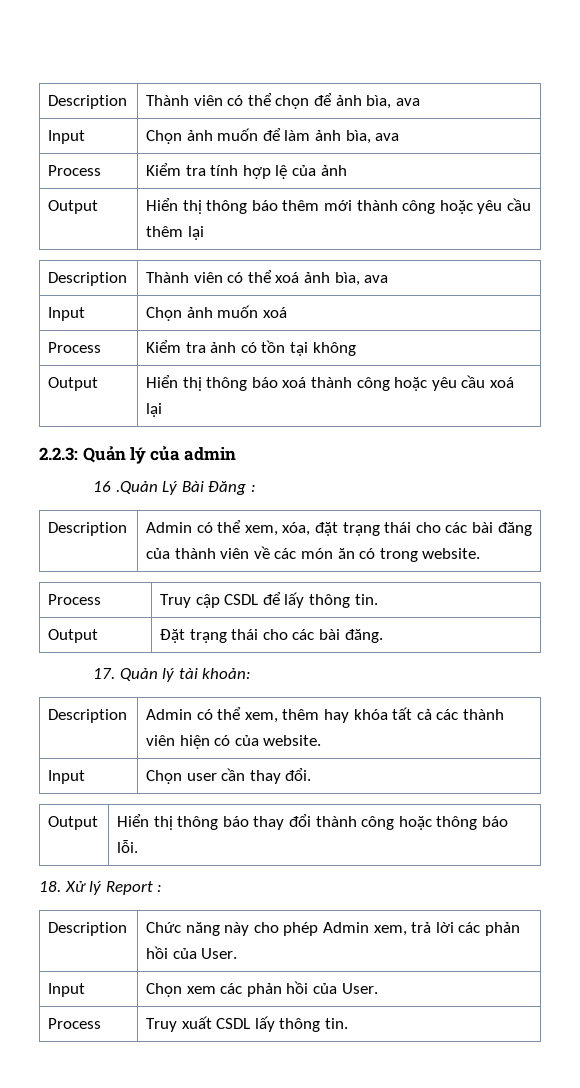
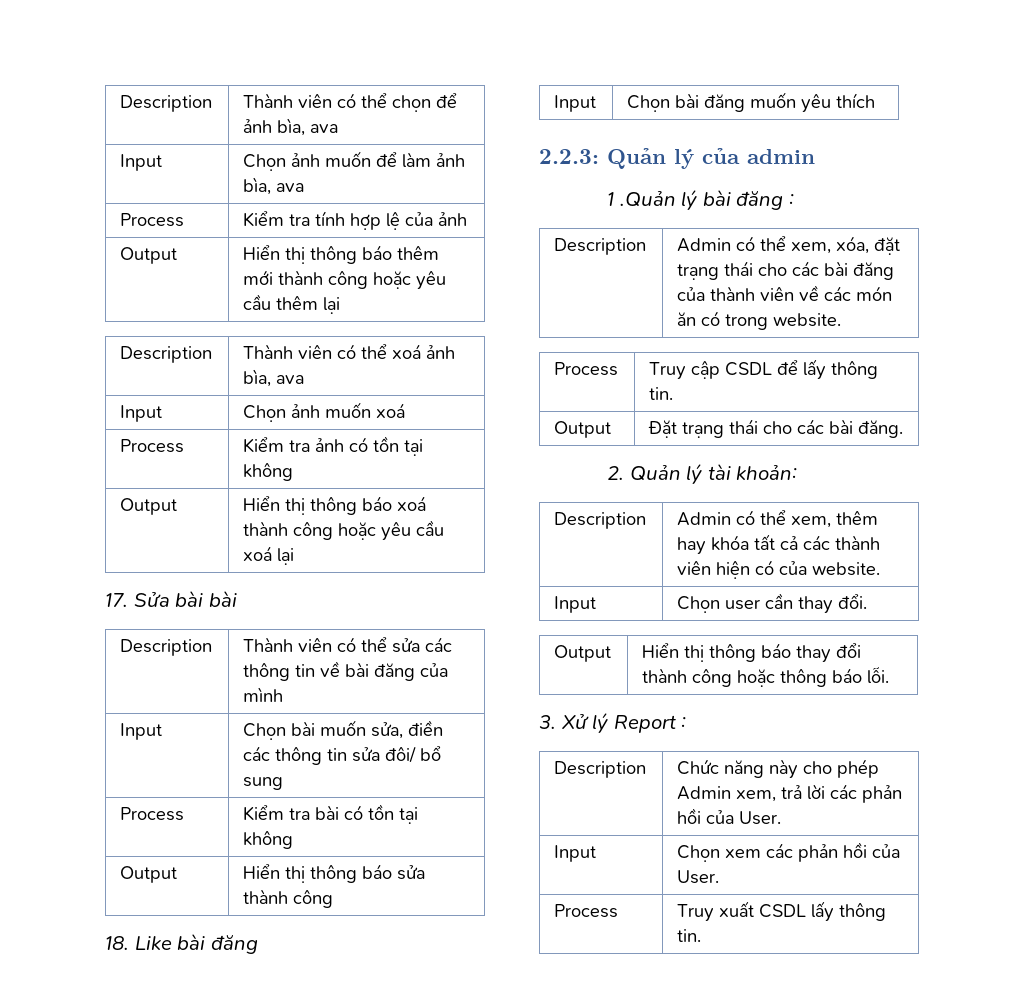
+ 17. Sửa bài bài
+ Description | Thành viên có thể sửa các thông tin về bài đăng của mình
+ Input | Chọn bài muốn sửa, điền các thông tin sửa đôi/ bổ sung
+ Process | Kiểm tra bài có tồn tại không
+ Output | Hiển thị thông báo sửa thành công
+ 18. Like bài đăng
+ Input | Chọn bài đăng muốn yêu thích
- 16 .Quản Lý Bài Đăng :
+ 1 .Quản lý bài đăng :
- 17. Quản lý tài khoản:
+ 2. Quản lý tài khoản:
- 18. Xử lý Report :
+ 3. Xử lý Report :

